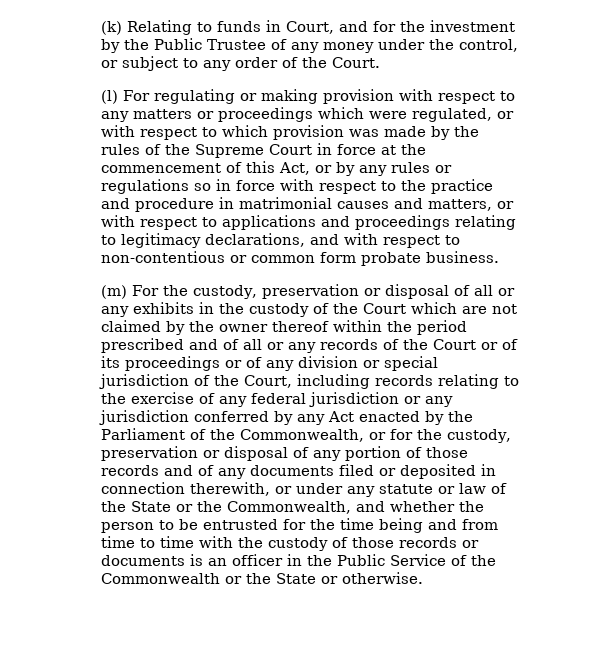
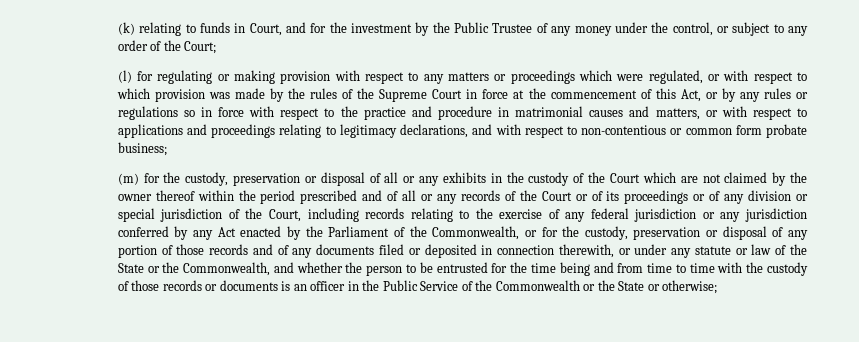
- (k) Relating to funds in Court, and for the investment by the Public Trustee of any money under the control, or subject to any order of the Court.
+ (k) relating to funds in Court, and for the investment by the Public Trustee of any money under the control, or subject to any order of the Court;
- (l) For regulating or making provision with respect to any matters or proceedings which were regulated, or with respect to which provision was made by the rules of the Supreme Court in force at the commencement of this Act, or by any rules or regulations so in force with respect to the practice and procedure in matrimonial causes and matters, or with respect to applications and proceedings relating to legitimacy declarations, and with respect to non-contentious or common form probate business.
+ (l) for regulating or making provision with respect to any matters or proceedings which were regulated, or with respect to which provision was made by the rules of the Supreme Court in force at the commencement of this Act, or by any rules or regulations so in force with respect to the practice and procedure in matrimonial causes and matters, or with respect to applications and proceedings relating to legitimacy declarations, and with respect to non-contentious or common form probate business;
- (m) For the custody, preservation or disposal of all or any exhibits in the custody of the Court which are not claimed by the owner thereof within the period prescribed and of all or any records of the Court or of its proceedings or of any division or special jurisdiction of the Court, including records relating to the exercise of any federal jurisdiction or any jurisdiction conferred by any Act enacted by the Parliament of the Commonwealth, or for the custody, preservation or disposal of any portion of those records and of any documents filed or deposited in connection therewith, or under any statute or law of the State or the Commonwealth, and whether the person to be entrusted for the time being and from time to time with the custody of those records or documents is an officer in the Public Service of the Commonwealth or the State or otherwise.
+ (m) for the custody, preservation or disposal of all or any exhibits in the custody of the Court which are not claimed by the owner thereof within the period prescribed and of all or any records of the Court or of its proceedings or of any division or special jurisdiction of the Court, including records relating to the exercise of any federal jurisdiction or any jurisdiction conferred by any Act enacted by the Parliament of the Commonwealth, or for the custody, preservation or disposal of any portion of those records and of any documents filed or deposited in connection therewith, or under any statute or law of the State or the Commonwealth, and whether the person to be entrusted for the time being and from time to time with the custody of those records or documents is an officer in the Public Service of the Commonwealth or the State or otherwise;

